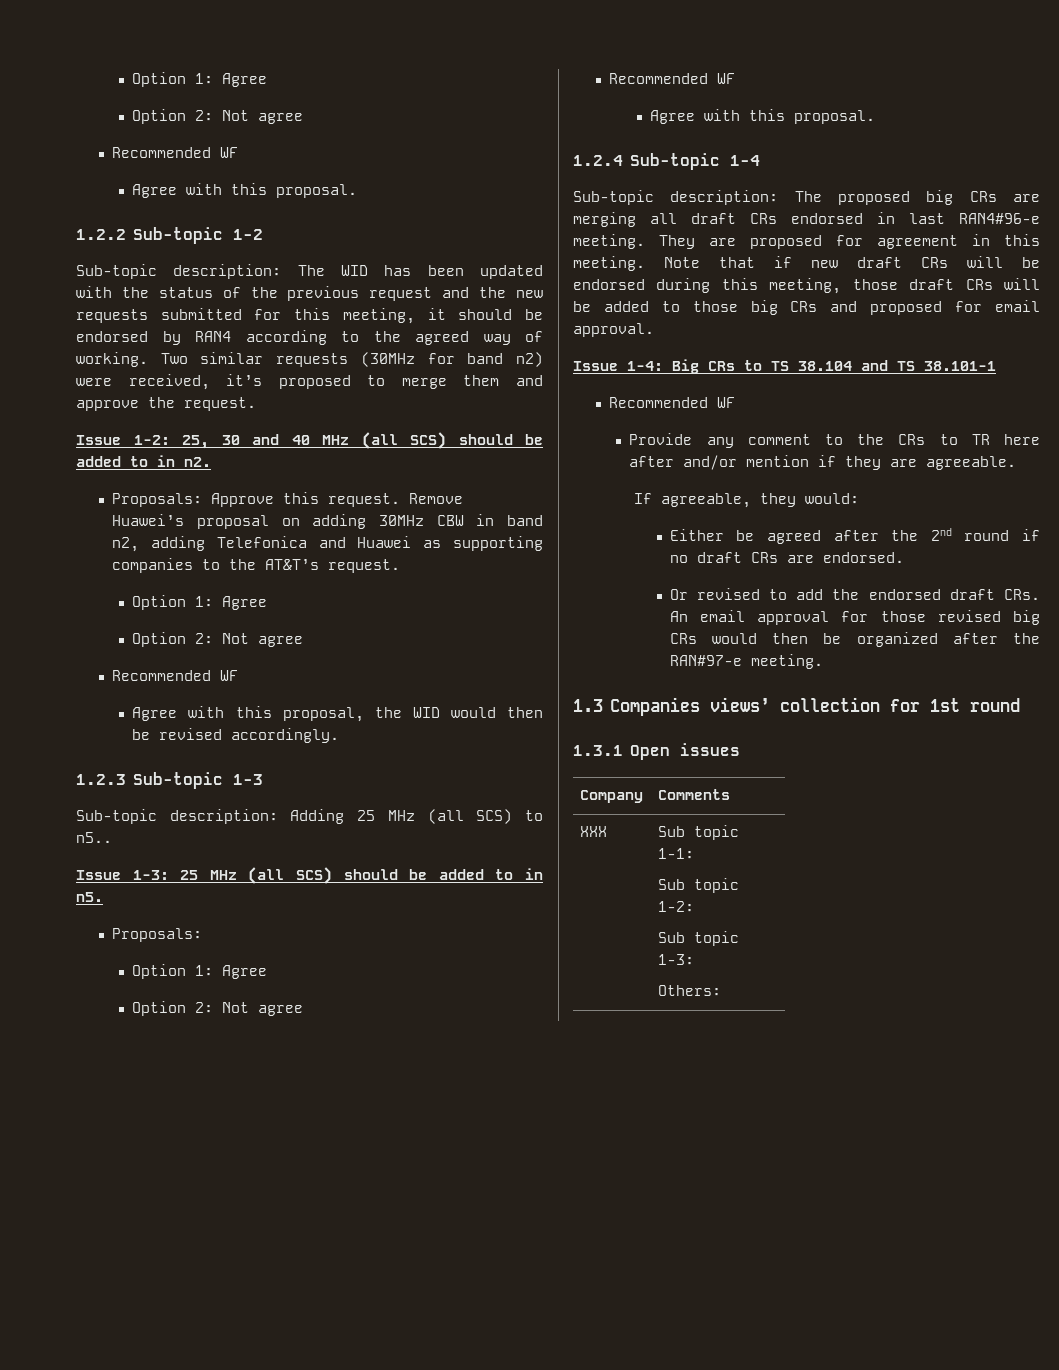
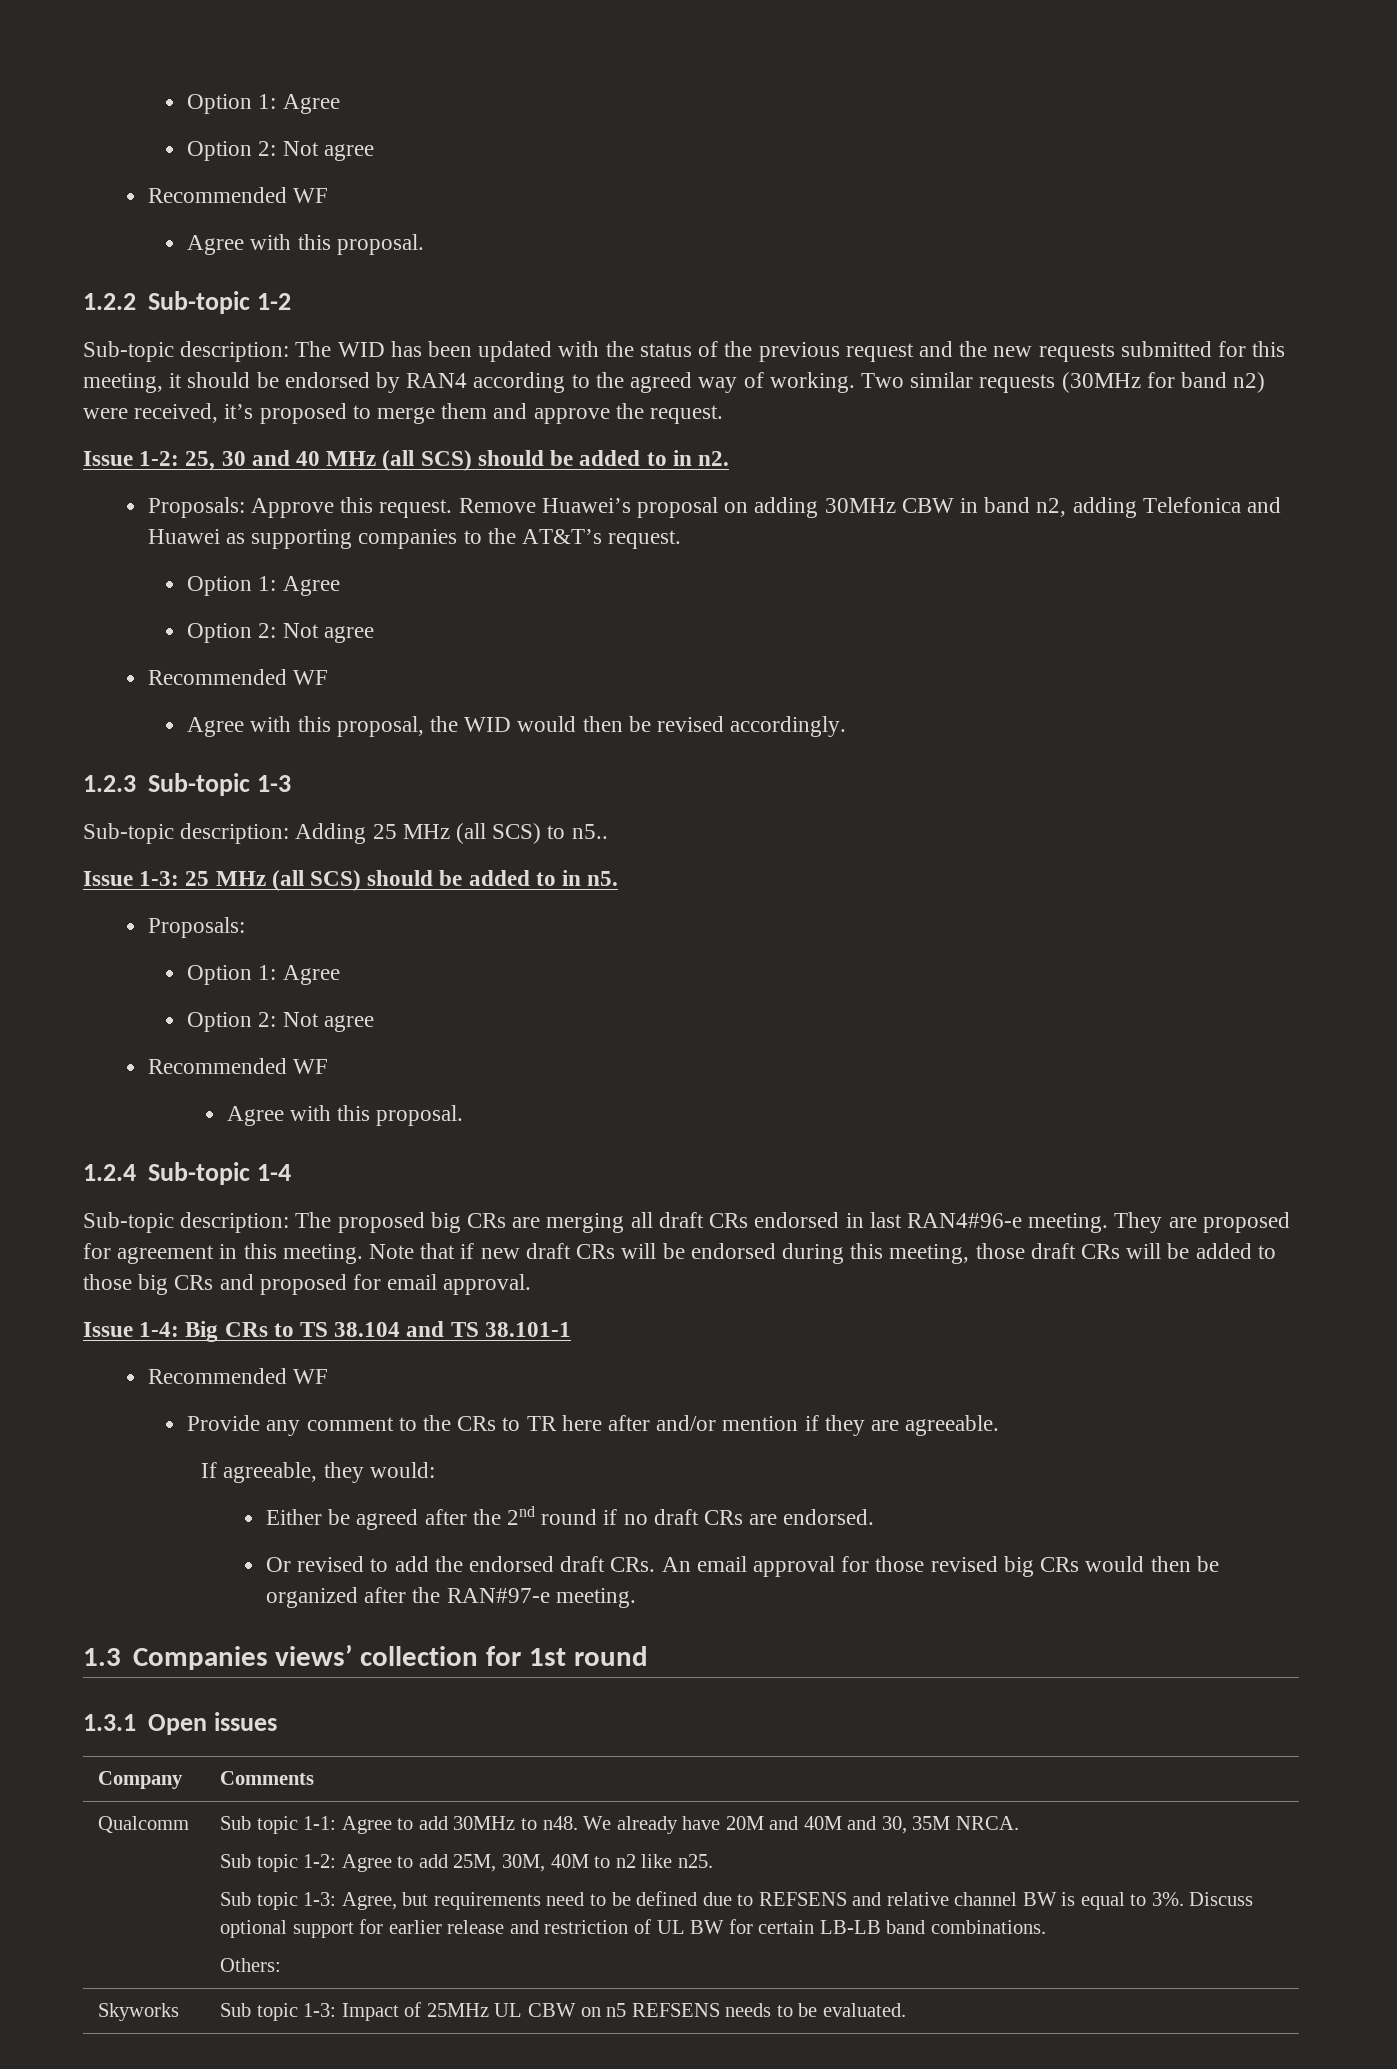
- XXX
+ Qualcomm
- Sub topic 1-1:
- Sub topic 1-2:
- Sub topic 1-3:
+ Sub topic 1-1: Agree to add 30MHz to n48. We already have 20M and 40M and 30, 35M NRCA.
+ Sub topic 1-2: Agree to add 25M, 30M, 40M to n2 like n25.
+ Sub topic 1-3: Agree, but requirements need to be defined due to REFSENS and relative channel BW is equal to 3%. Discuss optional support for earlier release and restriction of UL BW for certain LB-LB band combinations.
  Others:
+ Skyworks | Sub topic 1-3: Impact of 25MHz UL CBW on n5 REFSENS needs to be evaluated.

